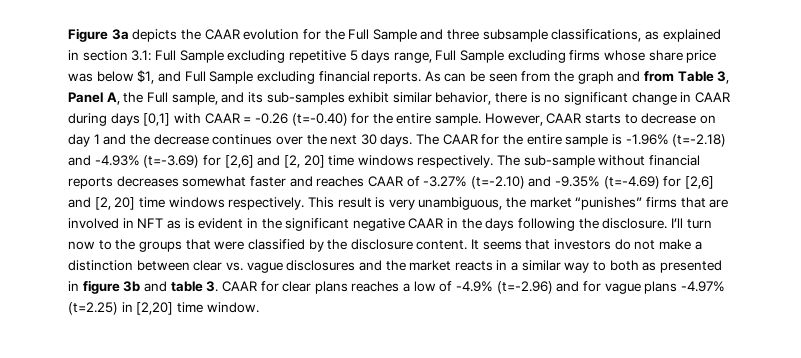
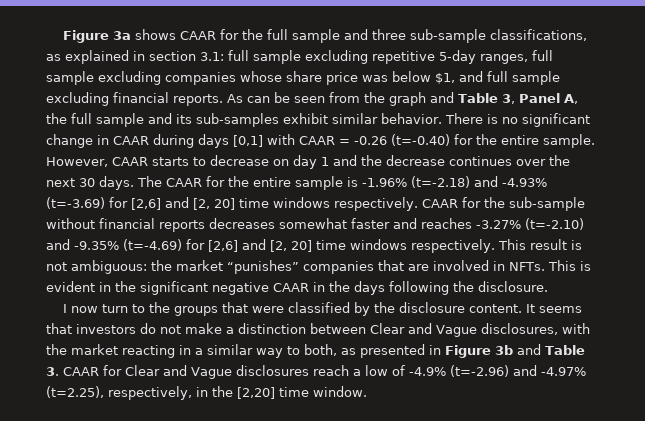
- Figure 3a depicts the CAAR evolution for the Full Sample and three subsample classifications, as explained in section 3.1: Full Sample excluding repetitive 5 days range, Full Sample excluding firms whose share price was below $1, and Full Sample excluding financial reports.
+ Figure 3a shows CAAR for the full sample and three sub-sample classifications, as explained in section 3.1: full sample excluding repetitive 5-day ranges, full sample excluding companies whose share price was below $1, and full sample excluding financial reports.
- As can be seen from the graph and from Table 3, Panel A, the Full sample, and its sub-samples exhibit similar behavior, there is no significant change in CAAR during days [0,1] with CAAR = -0.26 (t=-0.40) for the entire sample.
+ As can be seen from the graph and Table 3, Panel A, the full sample and its sub-samples exhibit similar behavior. There is no significant change in CAAR during days [0,1] with CAAR = -0.26 (t=-0.40) for the entire sample.
- The sub-sample without financial reports decreases somewhat faster and reaches CAAR of -3.27% (t=-2.10) and -9.35% (t=-4.69) for [2,6] and [2, 20] time windows respectively.
+ CAAR for the sub-sample without financial reports decreases somewhat faster and reaches -3.27% (t=-2.10) and -9.35% (t=-4.69) for [2,6] and [2, 20] time windows respectively.
- This result is very unambiguous, the market “punishes” firms that are involved in NFT as is evident in the significant negative CAAR in the days following the disclosure. I’ll turn now to the groups that were classified by the disclosure content.
+ This result is not ambiguous: the market “punishes” companies that are involved in NFTs. This is evident in the significant negative CAAR in the days following the disclosure.
+ I now turn to the groups that were classified by the disclosure content.
- It seems that investors do not make a distinction between clear vs. vague disclosures and the market reacts in a similar way to both as presented in figure 3b and table 3. CAAR for clear plans reaches a low of -4.9% (t=-2.96) and for vague plans -4.97% (t=2.25) in [2,20] time window.
+ It seems that investors do not make a distinction between Clear and Vague disclosures, with the market reacting in a similar way to both, as presented in Figure 3b and Table 3. CAAR for Clear and Vague disclosures reach a low of -4.9% (t=-2.96) and -4.97% (t=2.25), respectively, in the [2,20] time window.

